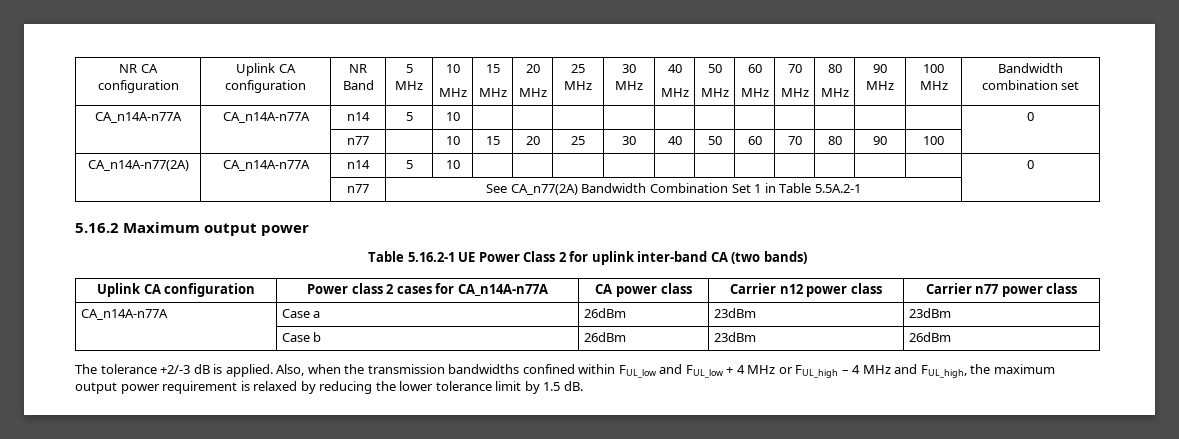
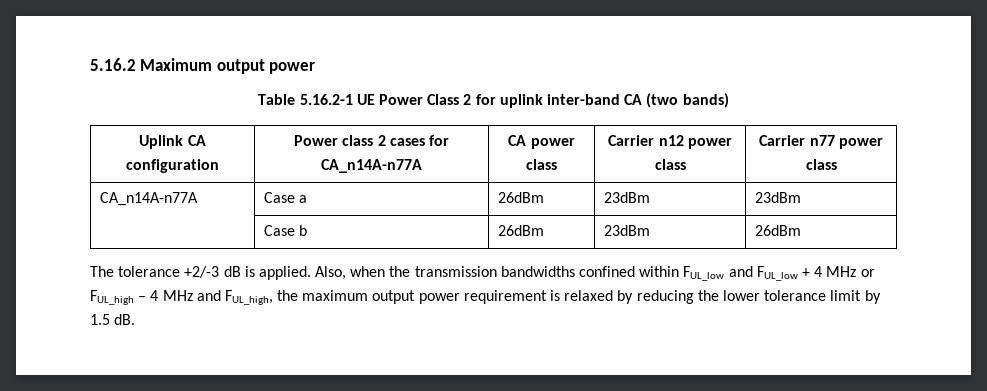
- NR CA configuration | Uplink CA configuration | NR Band | 5 MHz | 10
- MHz | 15
- MHz | 20
- MHz | 25 MHz | 30 MHz | 40
- MHz | 50
- MHz | 60
- MHz | 70
- MHz | 80
- MHz | 90 MHz | 100 MHz | Bandwidth combination set
- CA_n14A-n77A | CA_n14A-n77A | n14 | 5 | 10 | | | | | | | | | | | | 0
- | | n77 | | 10 | 15 | 20 | 25 | 30 | 40 | 50 | 60 | 70 | 80 | 90 | 100 |
- CA_n14A-n77(2A) | CA_n14A-n77A | n14 | 5 | 10 | | | | | | | | | | | | 0
- | | n77 | See CA_n77(2A) Bandwidth Combination Set 1 in Table 5.5A.2-1 |

